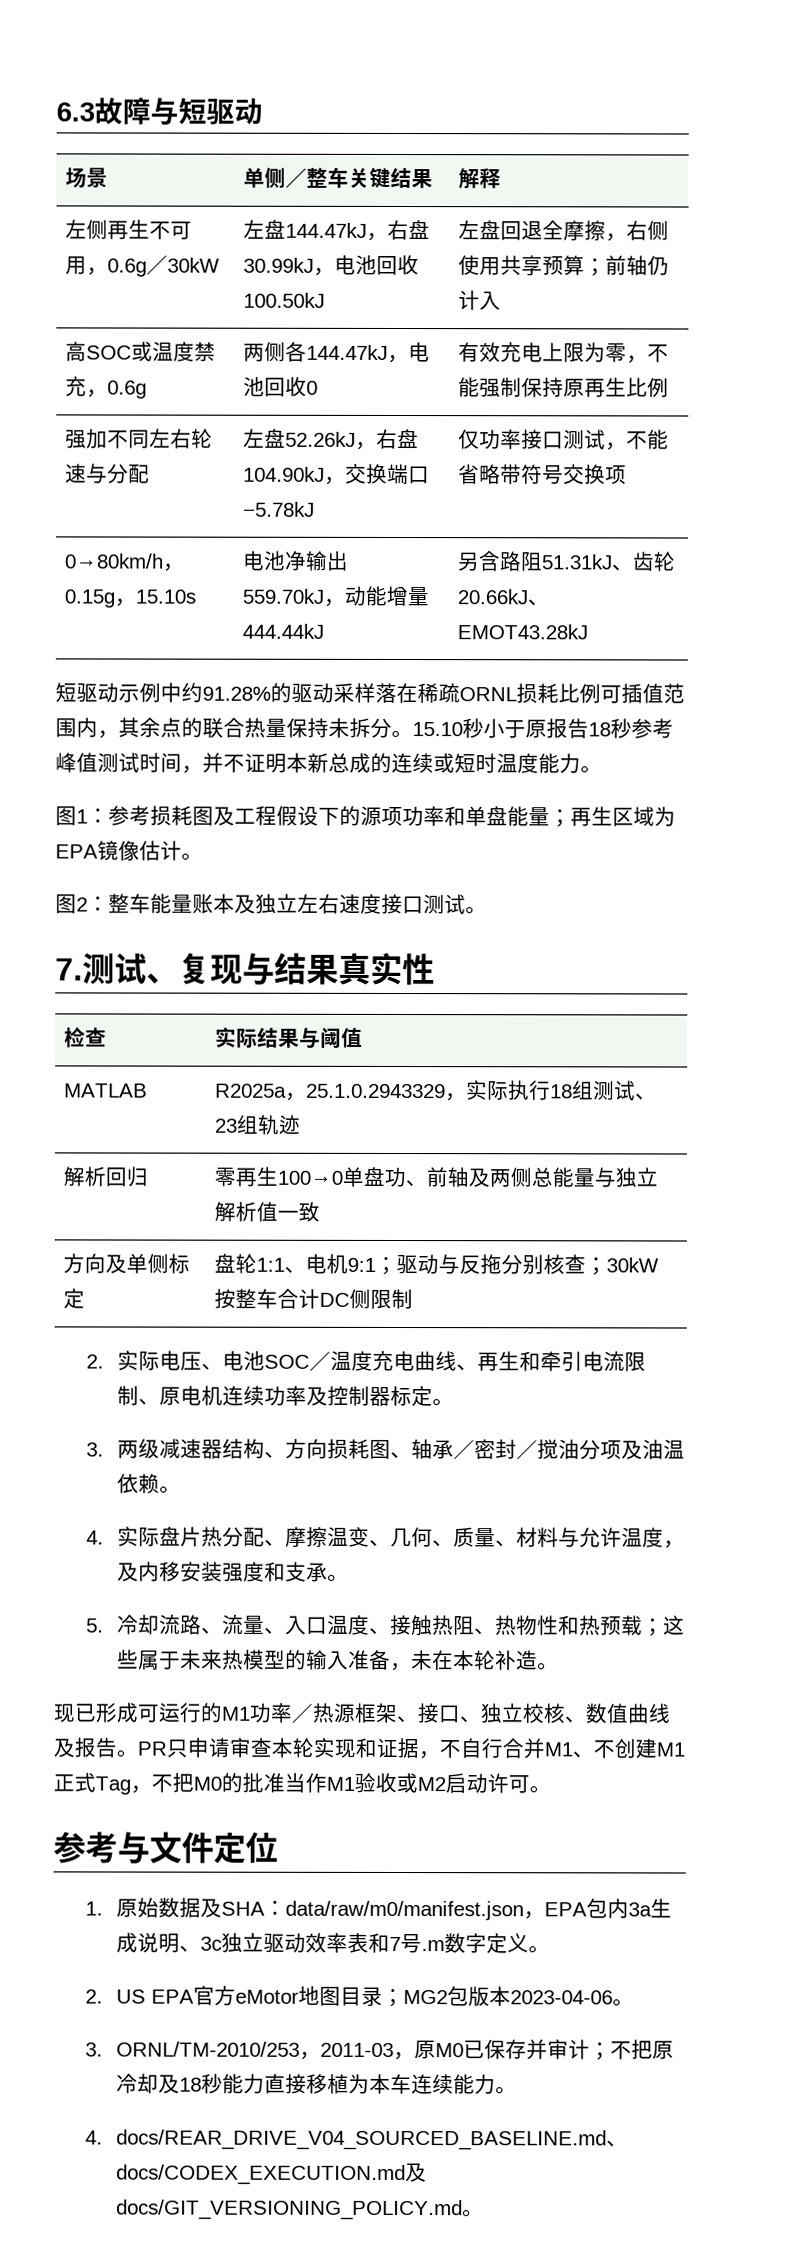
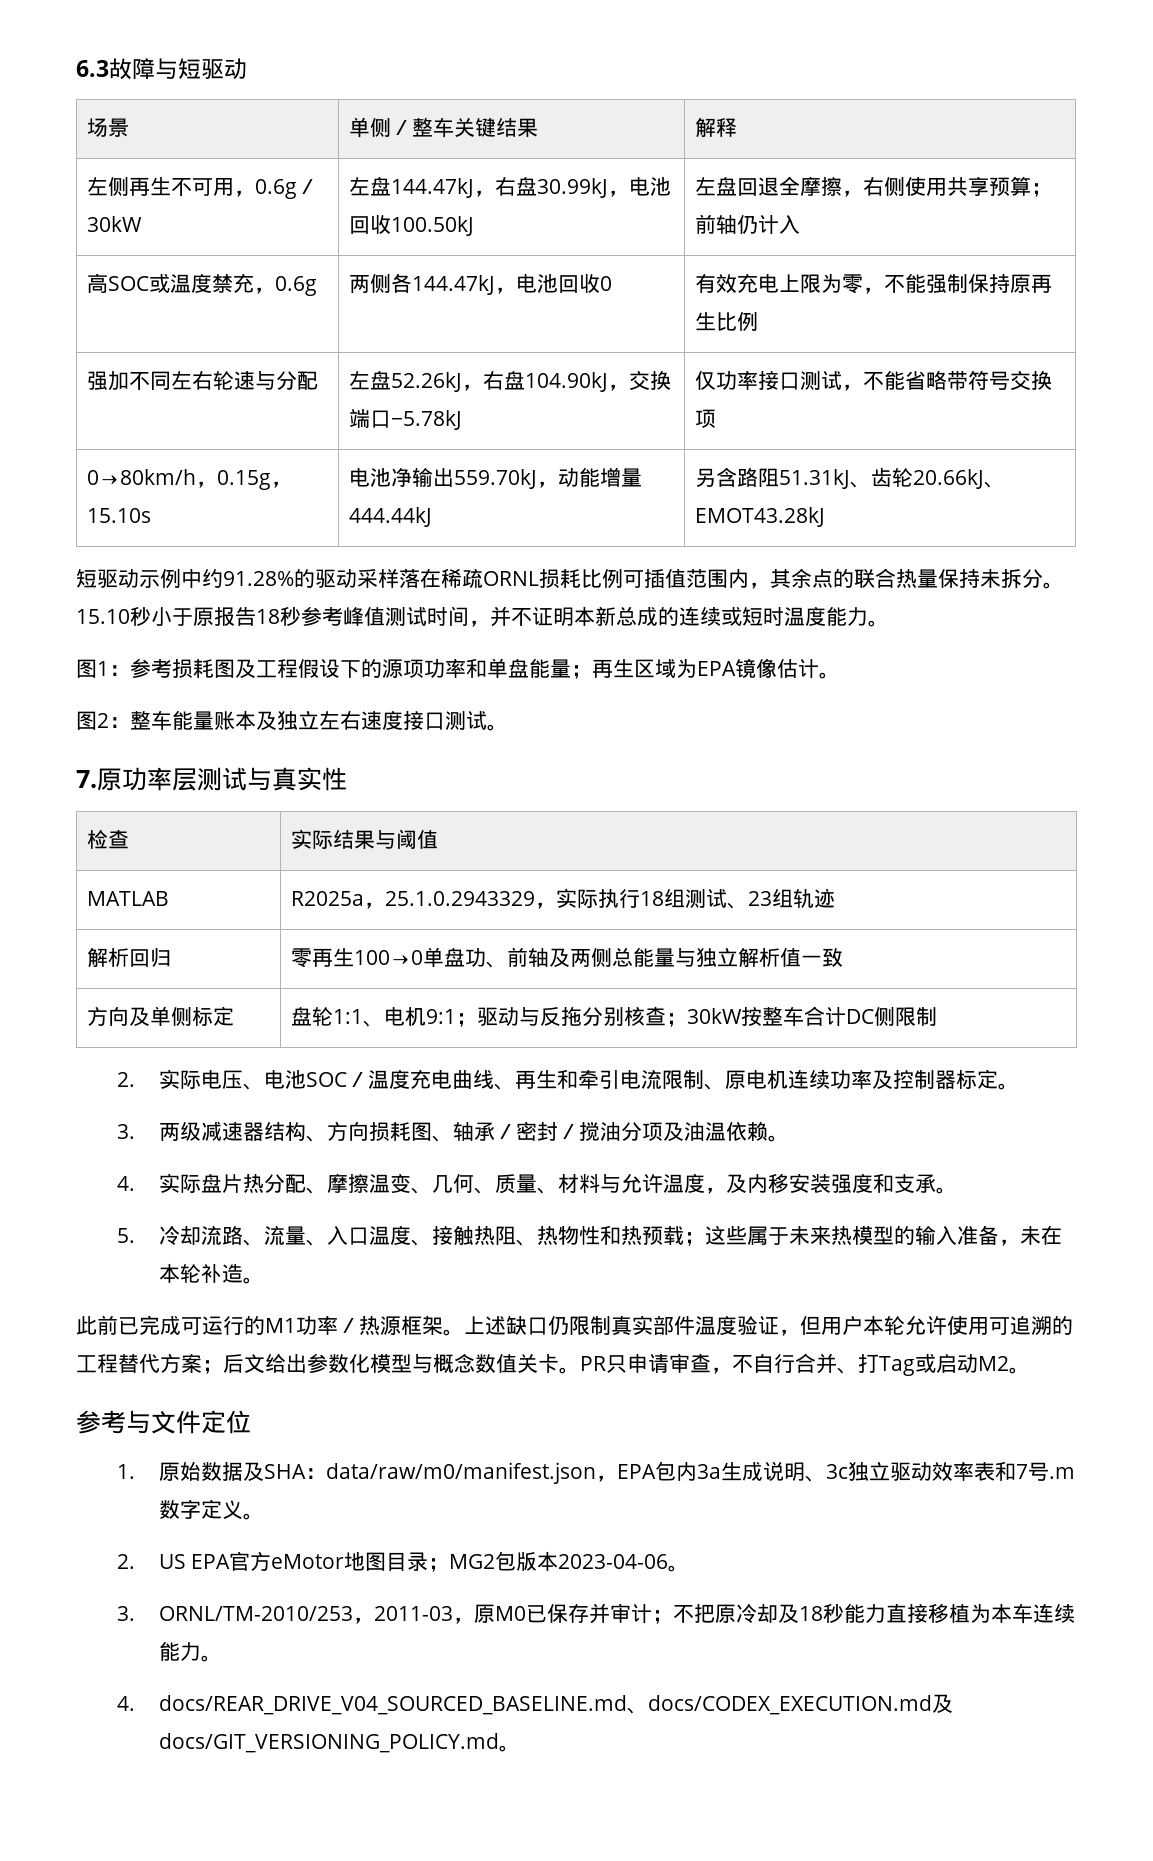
- 7.测试、复现与结果真实性
+ 7.原功率层测试与真实性
- 现已形成可运行的M1功率／热源框架、接口、独立校核、数值曲线及报告。PR只申请审查本轮实现和证据，不自行合并M1、不创建M1正式Tag，不把M0的批准当作M1验收或M2启动许可。
+ 此前已完成可运行的M1功率／热源框架。上述缺口仍限制真实部件温度验证，但用户本轮允许使用可追溯的工程替代方案；后文给出参数化模型与概念数值关卡。PR只申请审查，不自行合并、打Tag或启动M2。

